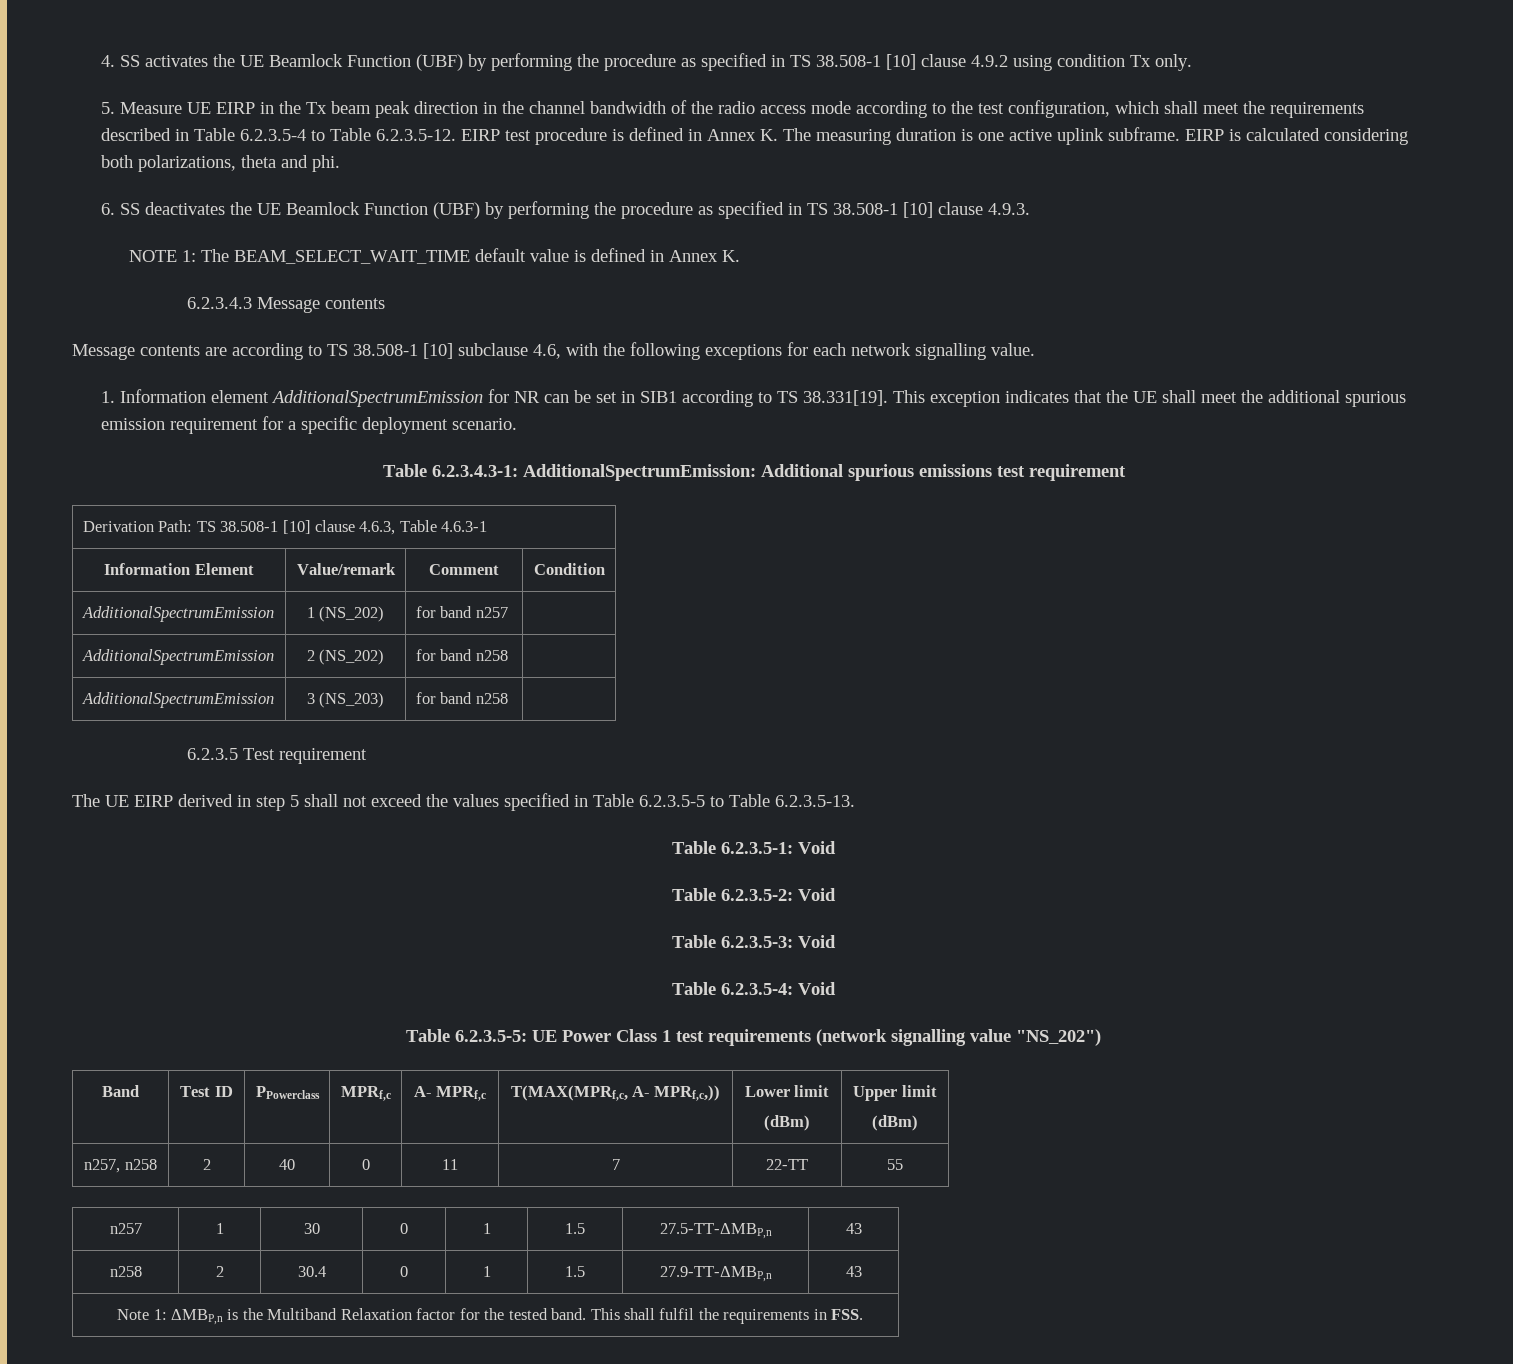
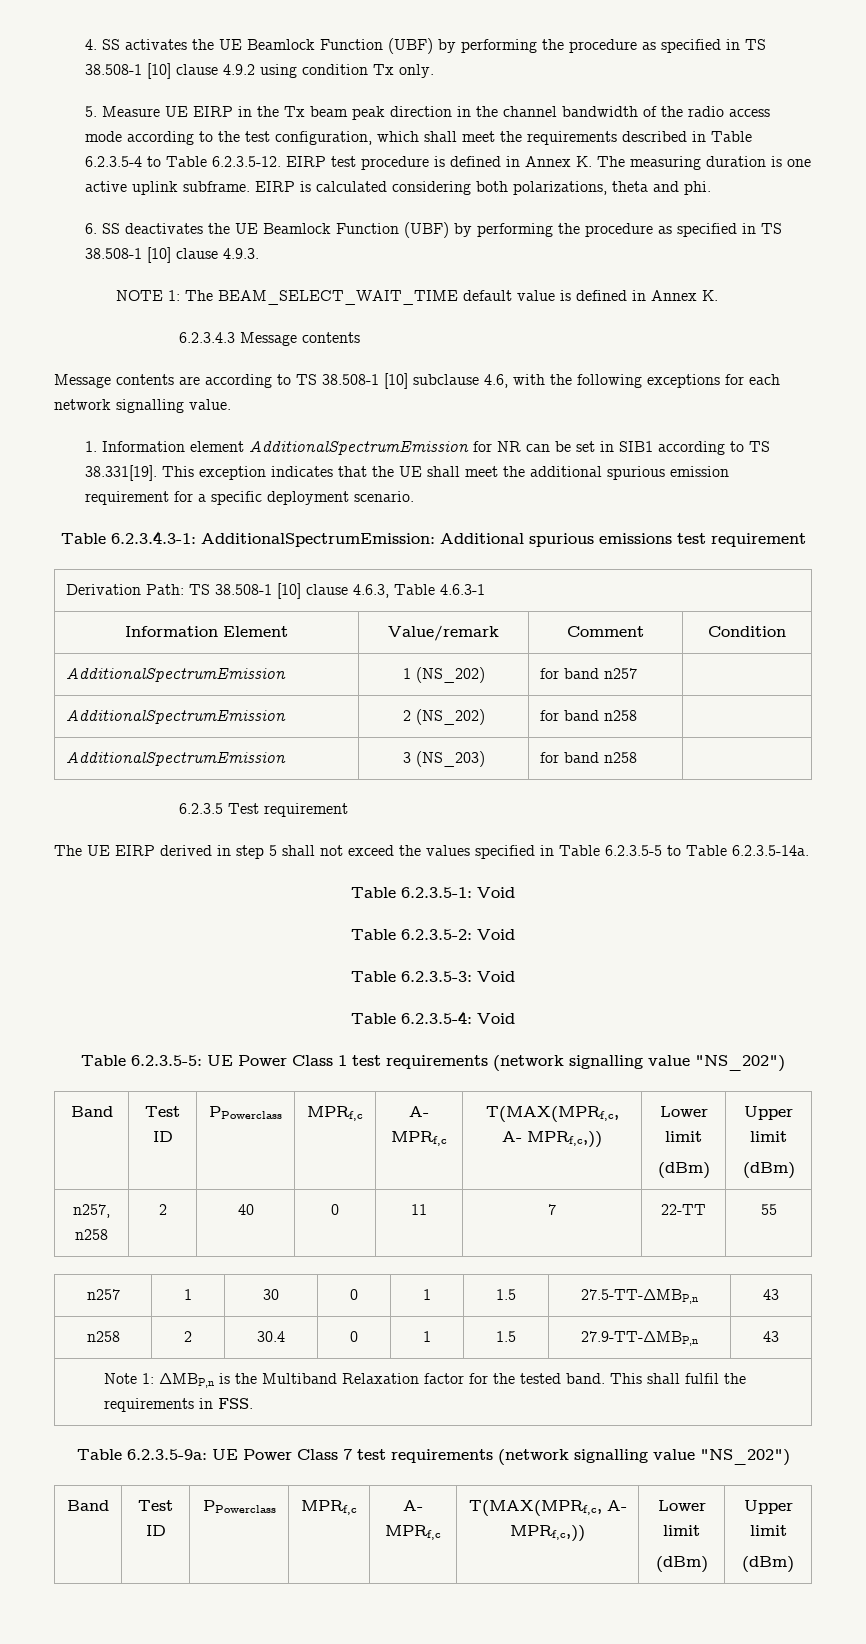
- The UE EIRP derived in step 5 shall not exceed the values specified in Table 6.2.3.5-5 to Table 6.2.3.5-13.
+ The UE EIRP derived in step 5 shall not exceed the values specified in Table 6.2.3.5-5 to Table 6.2.3.5-14a.
+ Table 6.2.3.5-9a: UE Power Class 7 test requirements (network signalling value "NS_202")
+ Band | Test ID | PPowerclass | MPRf,c | A- MPRf,c | T(MAX(MPRf,c, A- MPRf,c,)) | Lower limit
+ (dBm) | Upper limit
+ (dBm)

